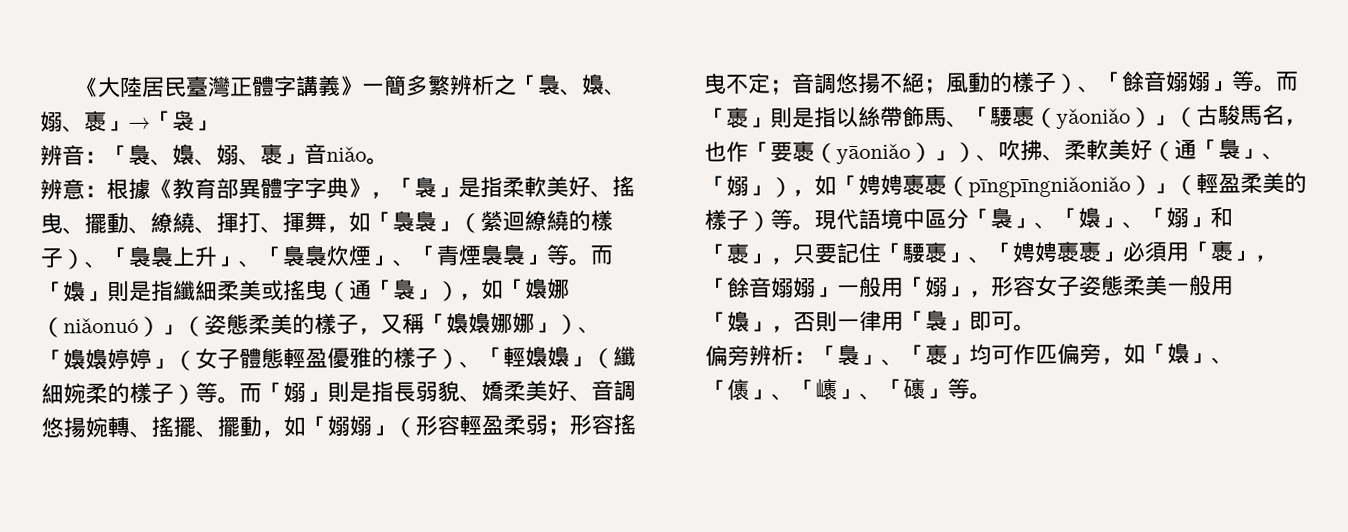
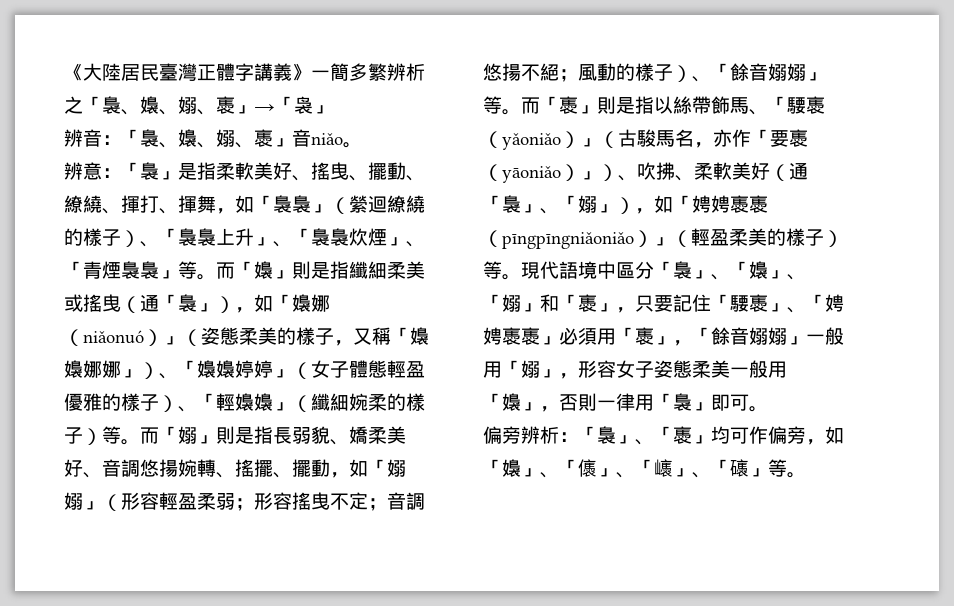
- 辨意：根據《教育部異體字字典》，「裊」是指柔軟美好、搖曳、擺動、繚繞、揮打、揮舞，如「裊裊」（縈迴繚繞的樣子）、「裊裊上升」、「裊裊炊煙」、「青煙裊裊」等。
+ 辨意：「裊」是指柔軟美好、搖曳、擺動、繚繞、揮打、揮舞，如「裊裊」（縈迴繚繞的樣子）、「裊裊上升」、「裊裊炊煙」、「青煙裊裊」等。
- 而「褭」則是指以絲帶飾馬、「騕褭（yǎoniǎo）」（古駿馬名，也作「要褭（yāoniǎo）」）、吹拂、柔軟美好（通「裊」、「嫋」），如「娉娉褭褭（pīngpīngniǎoniǎo）」（輕盈柔美的樣子）等。
+ 而「褭」則是指以絲帶飾馬、「騕褭（yǎoniǎo）」（古駿馬名，亦作「要褭（yāoniǎo）」）、吹拂、柔軟美好（通「裊」、「嫋」），如「娉娉褭褭（pīngpīngniǎoniǎo）」（輕盈柔美的樣子）等。
- 偏旁辨析：「裊」、「褭」均可作匹偏旁，如「嬝」、「㒟」、「㠡」、「䃵」等。
+ 偏旁辨析：「裊」、「褭」均可作偏旁，如「嬝」、「㒟」、「㠡」、「䃵」等。

